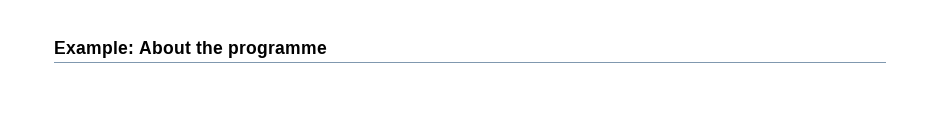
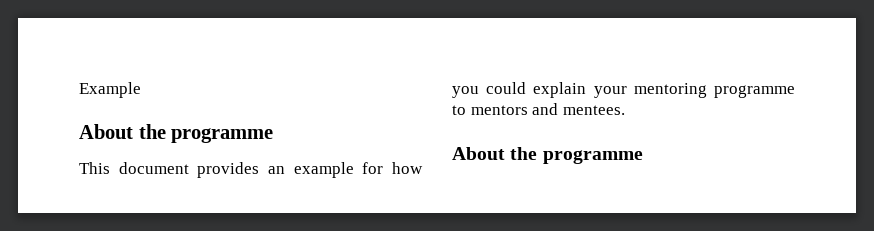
- Example: About the programme
+ Example
+ About the programme
+ This document provides an example for how you could explain your mentoring programme to mentors and mentees.
+ About the programme

